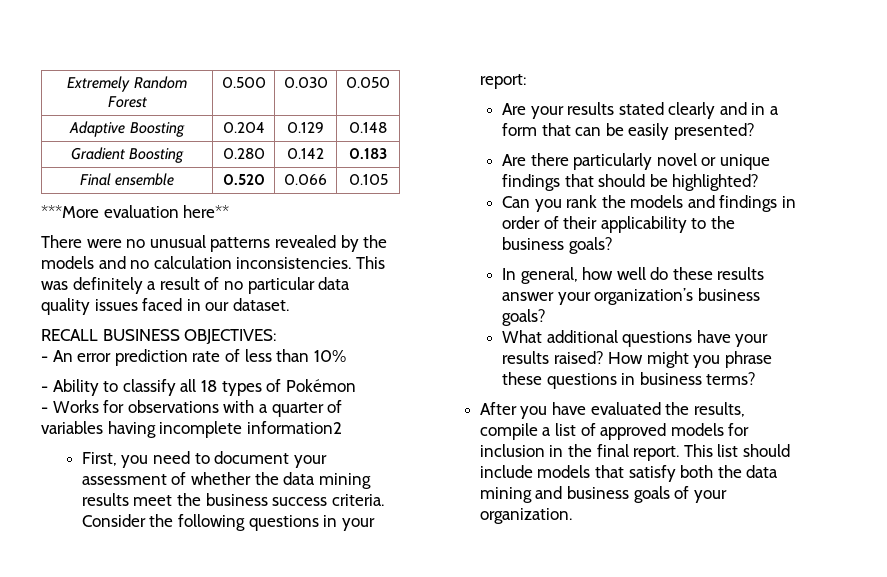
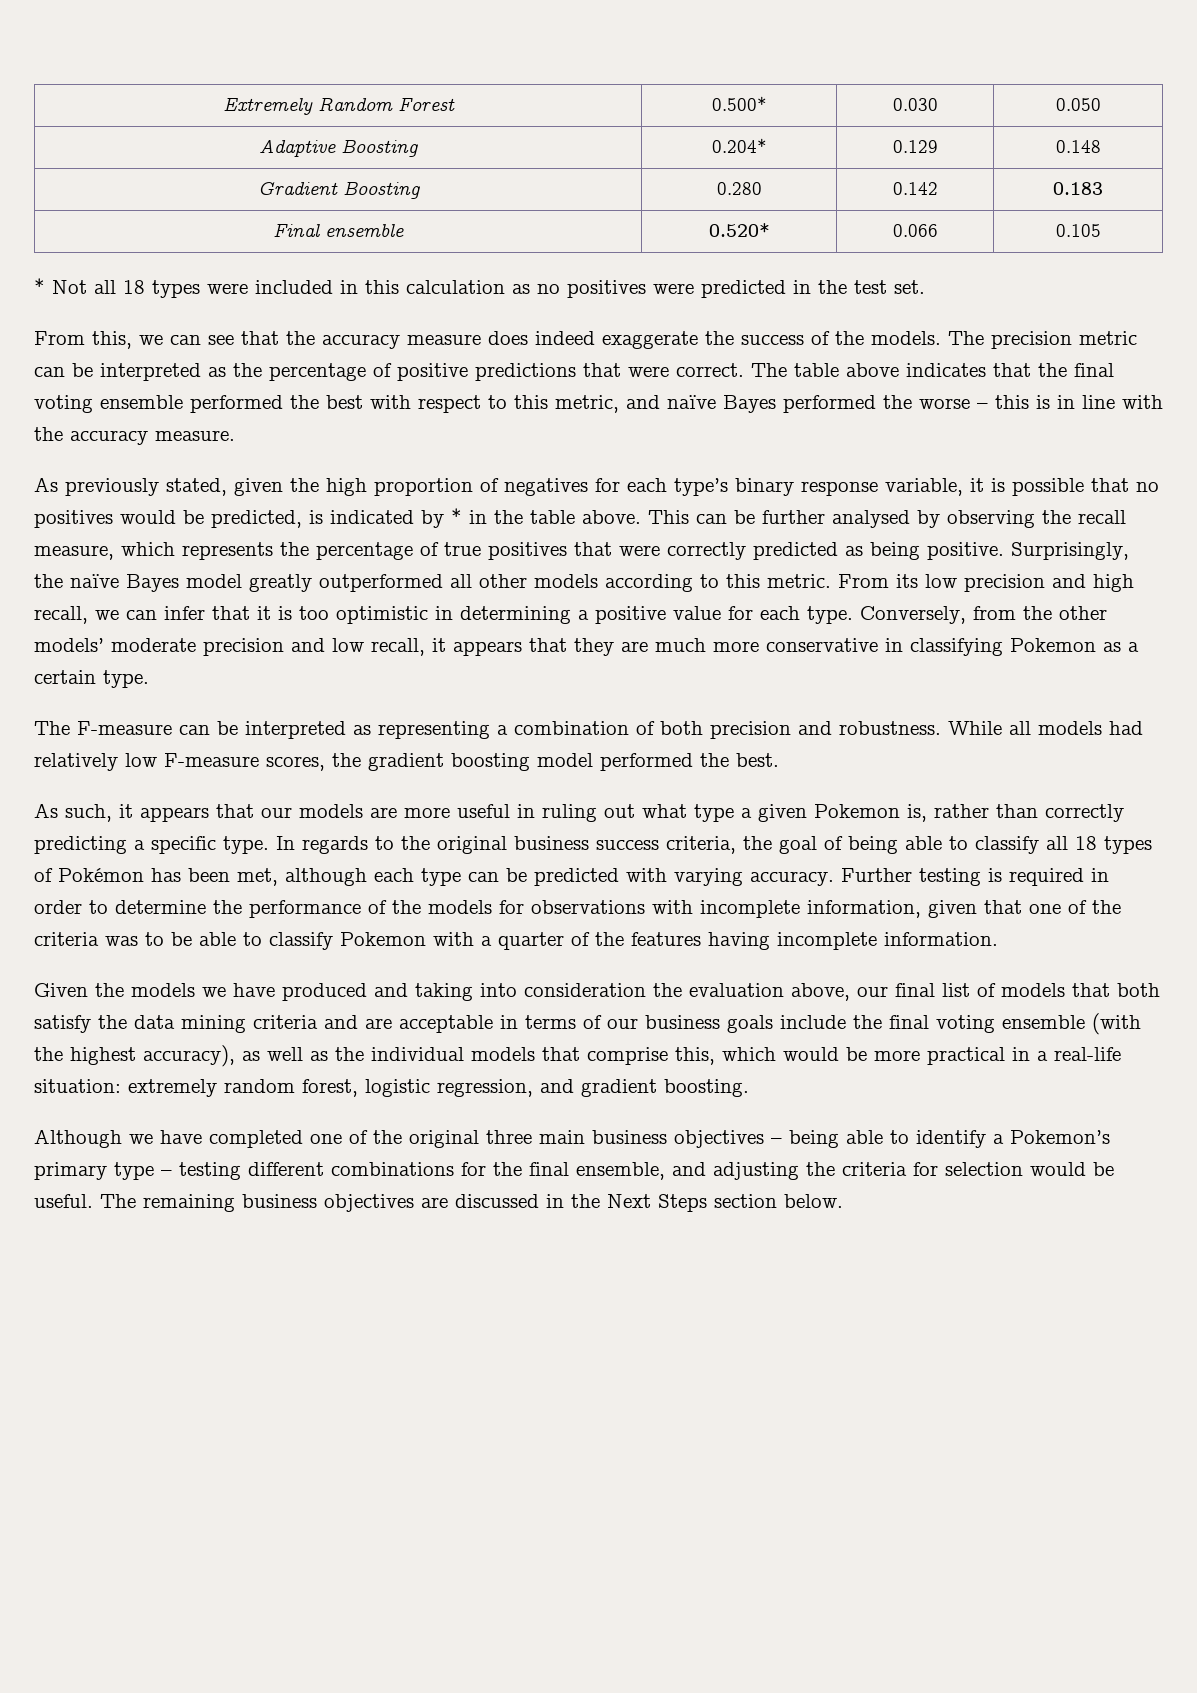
- Extremely Random Forest | 0.500 | 0.030 | 0.050
+ Extremely Random Forest | 0.500* | 0.030 | 0.050
- Adaptive Boosting | 0.204 | 0.129 | 0.148
+ Adaptive Boosting | 0.204* | 0.129 | 0.148
- Final ensemble | 0.520 | 0.066 | 0.105
+ Final ensemble | 0.520* | 0.066 | 0.105
- ***More evaluation here**
- There were no unusual patterns revealed by the models and no calculation inconsistencies. This was definitely a result of no particular data quality issues faced in our dataset.
- RECALL BUSINESS OBJECTIVES:
- - An error prediction rate of less than 10%
- - Ability to classify all 18 types of Pokémon
- - Works for observations with a quarter of variables having incomplete information2
- First, you need to document your assessment of whether the data mining results meet the business success criteria. Consider the following questions in your report:
- Are your results stated clearly and in a form that can be easily presented?
- Are there particularly novel or unique findings that should be highlighted?
- Can you rank the models and findings in order of their applicability to the business goals?
- In general, how well do these results answer your organization’s business goals?
- What additional questions have your results raised? How might you phrase these questions in business terms?
- After you have evaluated the results, compile a list of approved models for inclusion in the final report. This list should include models that satisfy both the data mining and business goals of your organization.
+ * Not all 18 types were included in this calculation as no positives were predicted in the test set.
+ From this, we can see that the accuracy measure does indeed exaggerate the success of the models. The precision metric can be interpreted as the percentage of positive predictions that were correct. The table above indicates that the final voting ensemble performed the best with respect to this metric, and naïve Bayes performed the worse – this is in line with the accuracy measure.
+ As previously stated, given the high proportion of negatives for each type’s binary response variable, it is possible that no positives would be predicted, is indicated by * in the table above. This can be further analysed by observing the recall measure, which represents the percentage of true positives that were correctly predicted as being positive. Surprisingly, the naïve Bayes model greatly outperformed all other models according to this metric. From its low precision and high recall, we can infer that it is too optimistic in determining a positive value for each type. Conversely, from the other models’ moderate precision and low recall, it appears that they are much more conservative in classifying Pokemon as a certain type.
+ The F-measure can be interpreted as representing a combination of both precision and robustness. While all models had relatively low F-measure scores, the gradient boosting model performed the best.
+ As such, it appears that our models are more useful in ruling out what type a given Pokemon is, rather than correctly predicting a specific type. In regards to the original business success criteria, the goal of being able to classify all 18 types of Pokémon has been met, although each type can be predicted with varying accuracy. Further testing is required in order to determine the performance of the models for observations with incomplete information, given that one of the criteria was to be able to classify Pokemon with a quarter of the features having incomplete information.
+ Given the models we have produced and taking into consideration the evaluation above, our final list of models that both satisfy the data mining criteria and are acceptable in terms of our business goals include the final voting ensemble (with the highest accuracy), as well as the individual models that comprise this, which would be more practical in a real-life situation: extremely random forest, logistic regression, and gradient boosting.
+ Although we have completed one of the original three main business objectives – being able to identify a Pokemon’s primary type – testing different combinations for the final ensemble, and adjusting the criteria for selection would be useful. The remaining business objectives are discussed in the Next Steps section below.

